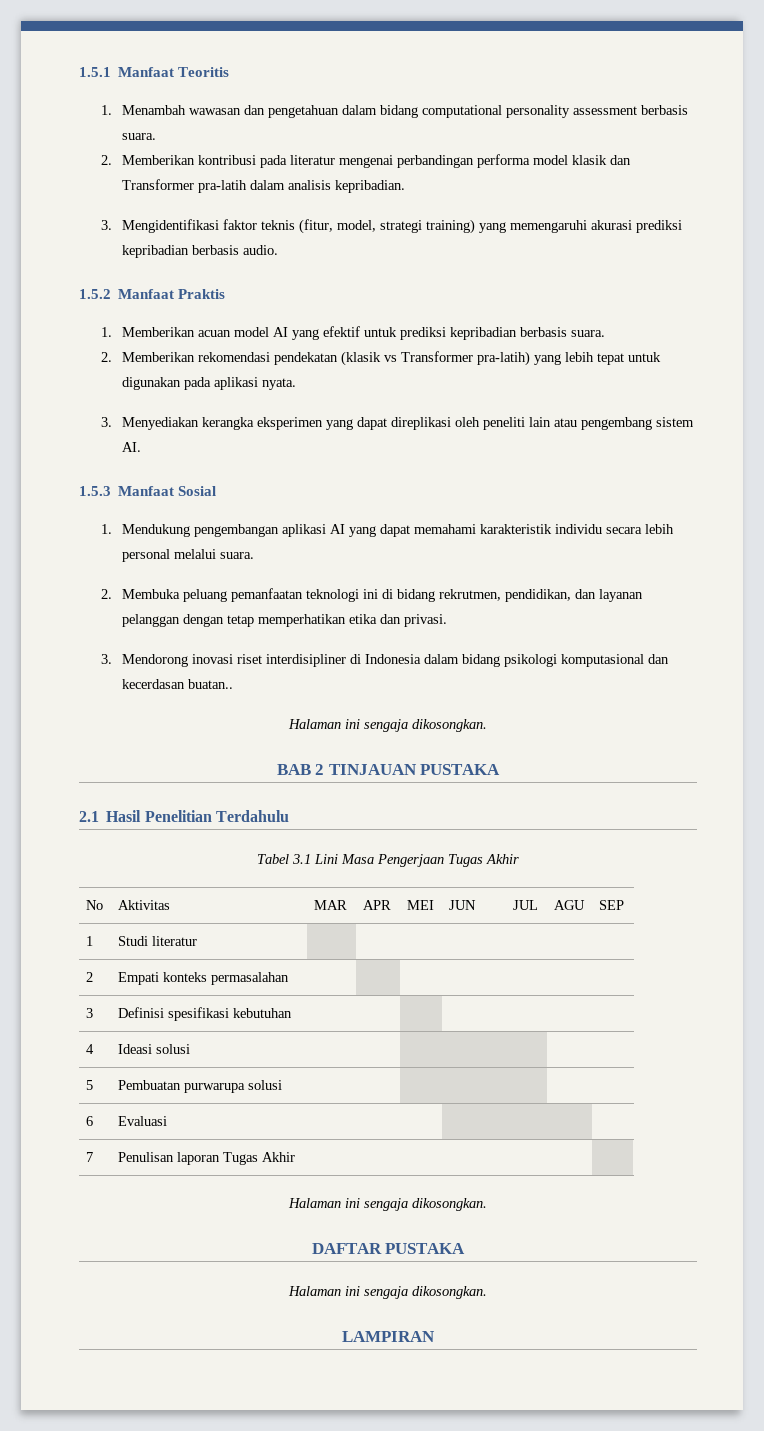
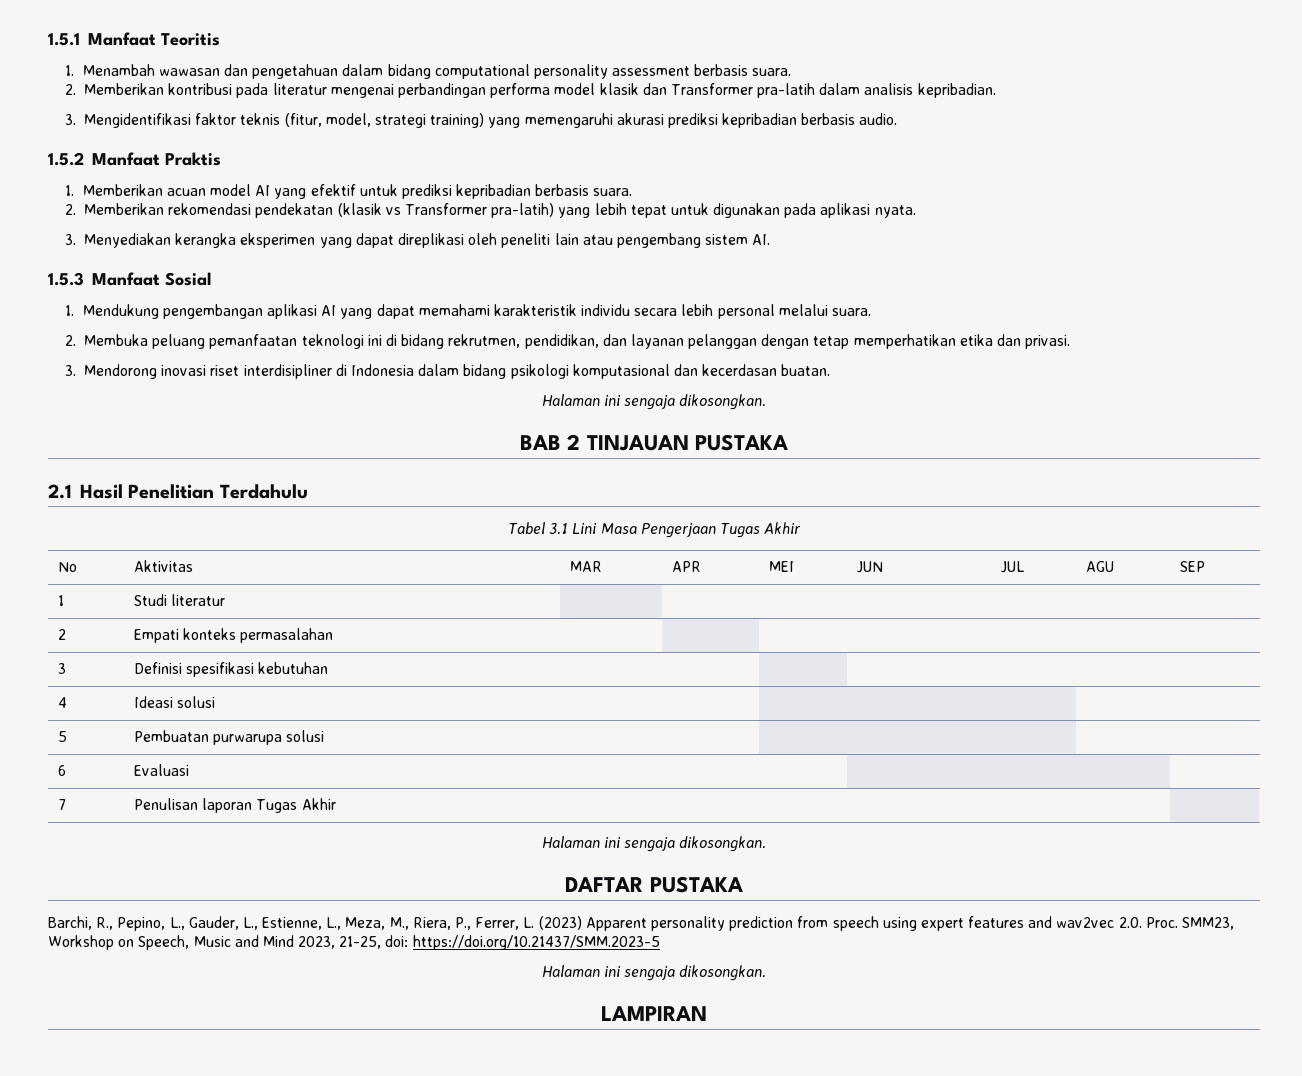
- 3. Mendorong inovasi riset interdisipliner di Indonesia dalam bidang psikologi komputasional dan kecerdasan buatan..
+ 3. Mendorong inovasi riset interdisipliner di Indonesia dalam bidang psikologi komputasional dan kecerdasan buatan.
+ Barchi, R., Pepino, L., Gauder, L., Estienne, L., Meza, M., Riera, P., Ferrer, L. (2023) Apparent personality prediction from speech using expert features and wav2vec 2.0. Proc. SMM23, Workshop on Speech, Music and Mind 2023, 21-25, doi: https://doi.org/10.21437/SMM.2023-5

